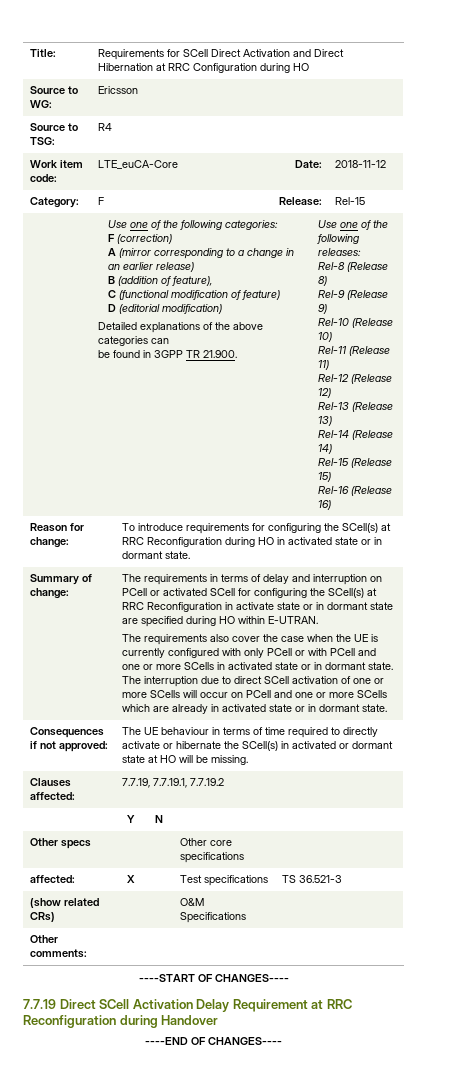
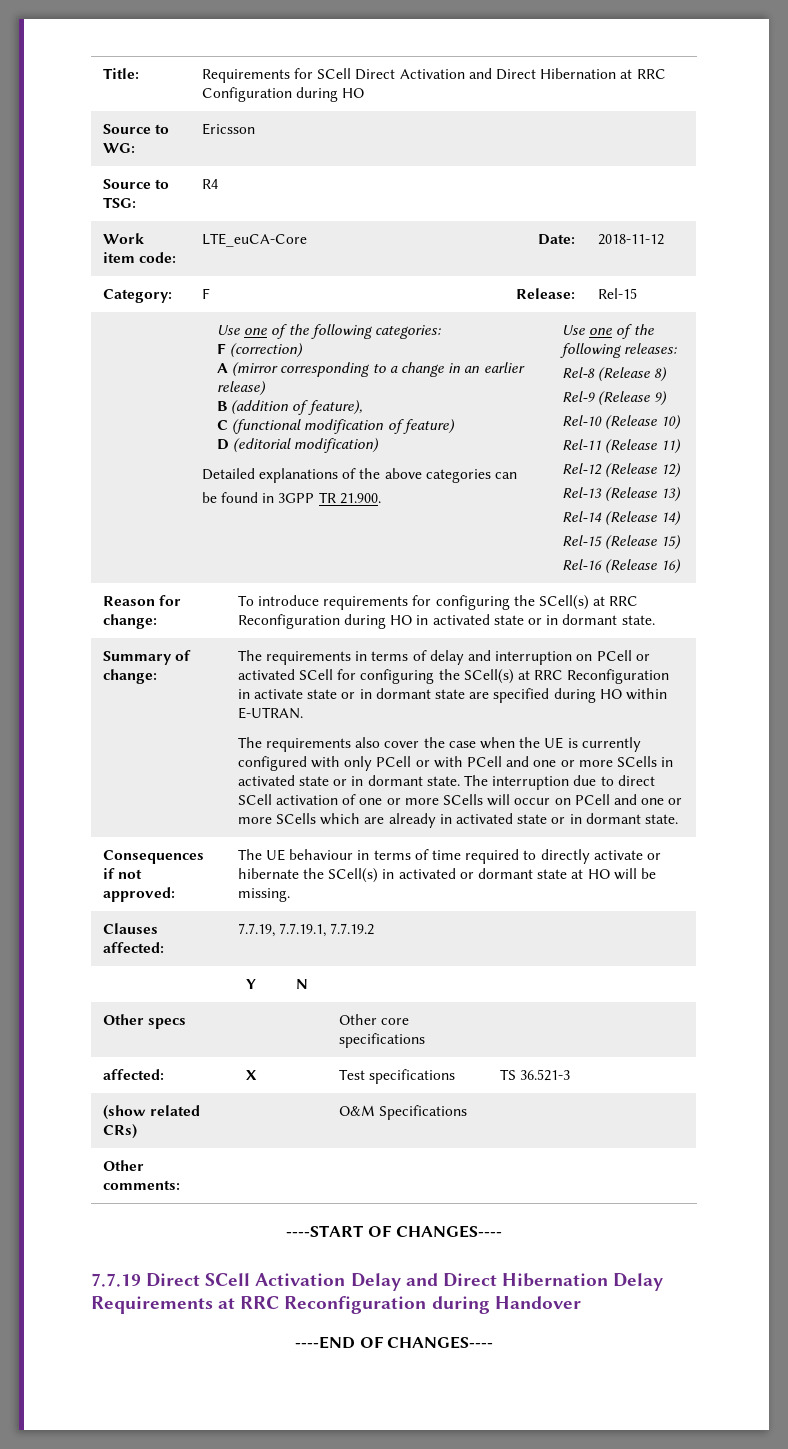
- 7.7.19 Direct SCell Activation Delay Requirement at RRC Reconfiguration during Handover
+ 7.7.19 Direct SCell Activation Delay and Direct Hibernation Delay Requirements at RRC Reconfiguration during Handover

